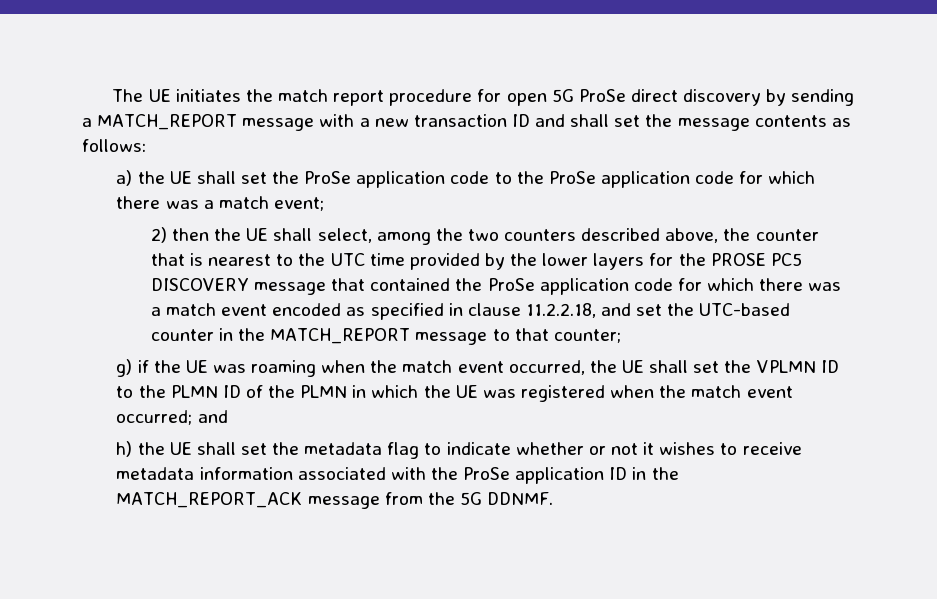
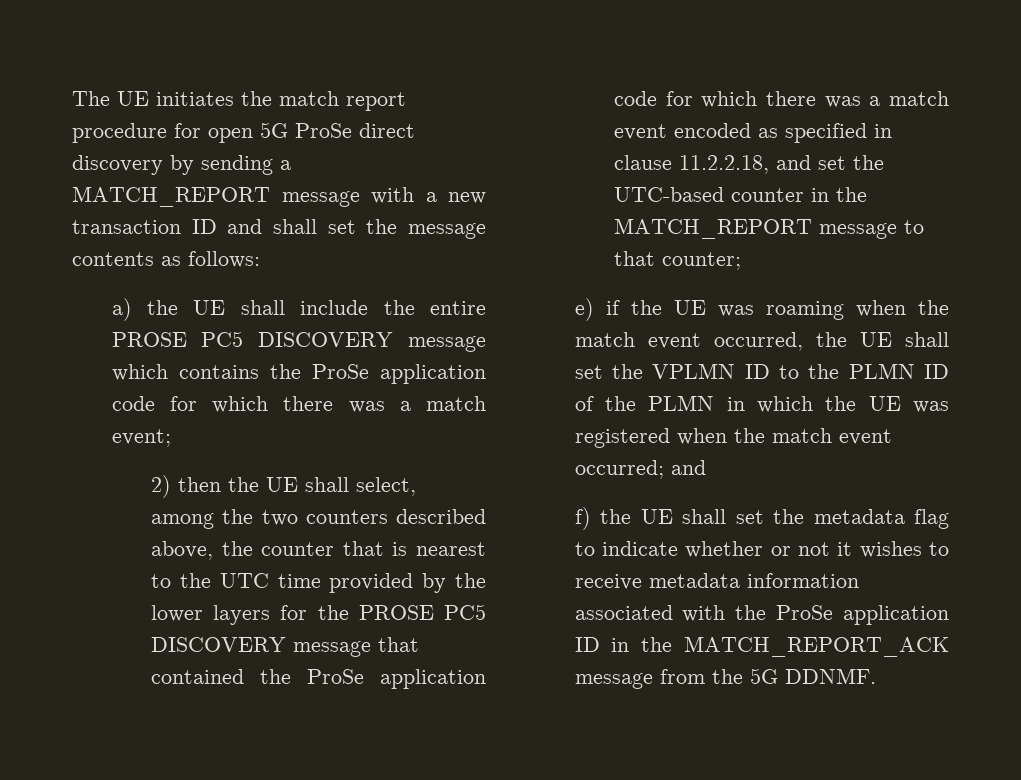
- a) the UE shall set the ProSe application code to the ProSe application code for which there was a match event;
+ a) the UE shall include the entire PROSE PC5 DISCOVERY message which contains the ProSe application code for which there was a match event;
- g) if the UE was roaming when the match event occurred, the UE shall set the VPLMN ID to the PLMN ID of the PLMN in which the UE was registered when the match event occurred; and
+ e) if the UE was roaming when the match event occurred, the UE shall set the VPLMN ID to the PLMN ID of the PLMN in which the UE was registered when the match event occurred; and
- h) the UE shall set the metadata flag to indicate whether or not it wishes to receive metadata information associated with the ProSe application ID in the MATCH_REPORT_ACK message from the 5G DDNMF.
+ f) the UE shall set the metadata flag to indicate whether or not it wishes to receive metadata information associated with the ProSe application ID in the MATCH_REPORT_ACK message from the 5G DDNMF.

